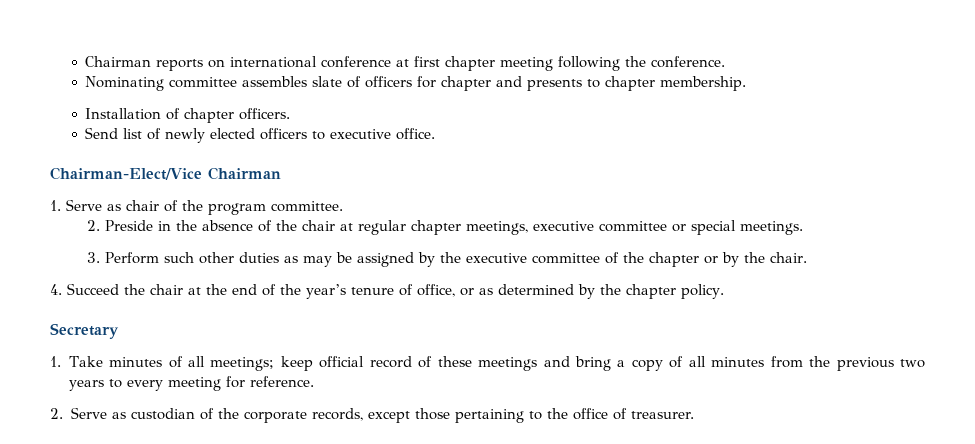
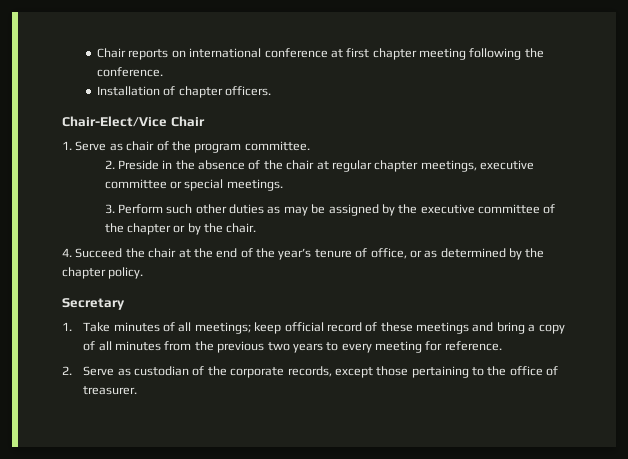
- Chairman reports on international conference at first chapter meeting following the conference.
+ Chair reports on international conference at first chapter meeting following the conference.
- Nominating committee assembles slate of officers for chapter and presents to chapter membership.
  Installation of chapter officers.
- Send list of newly elected officers to executive office.
- Chairman-Elect/Vice Chairman
+ Chair-Elect/Vice Chair

